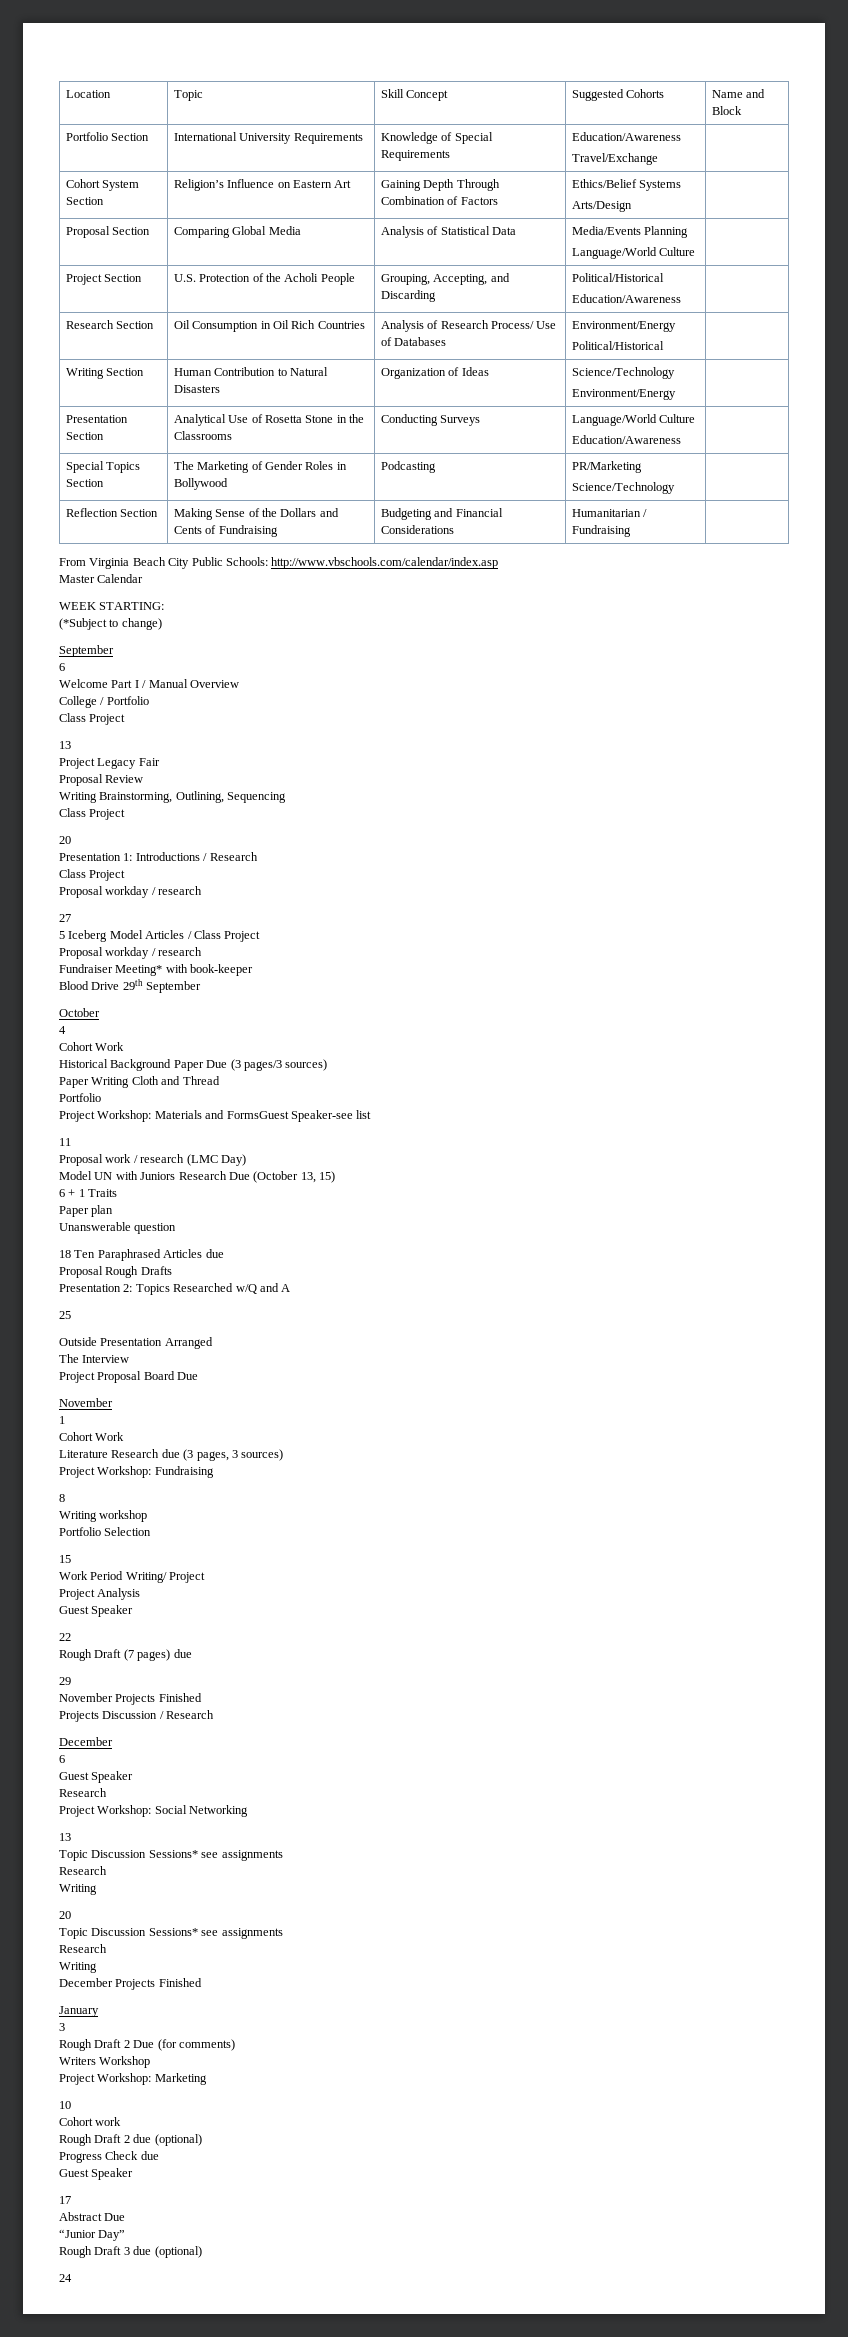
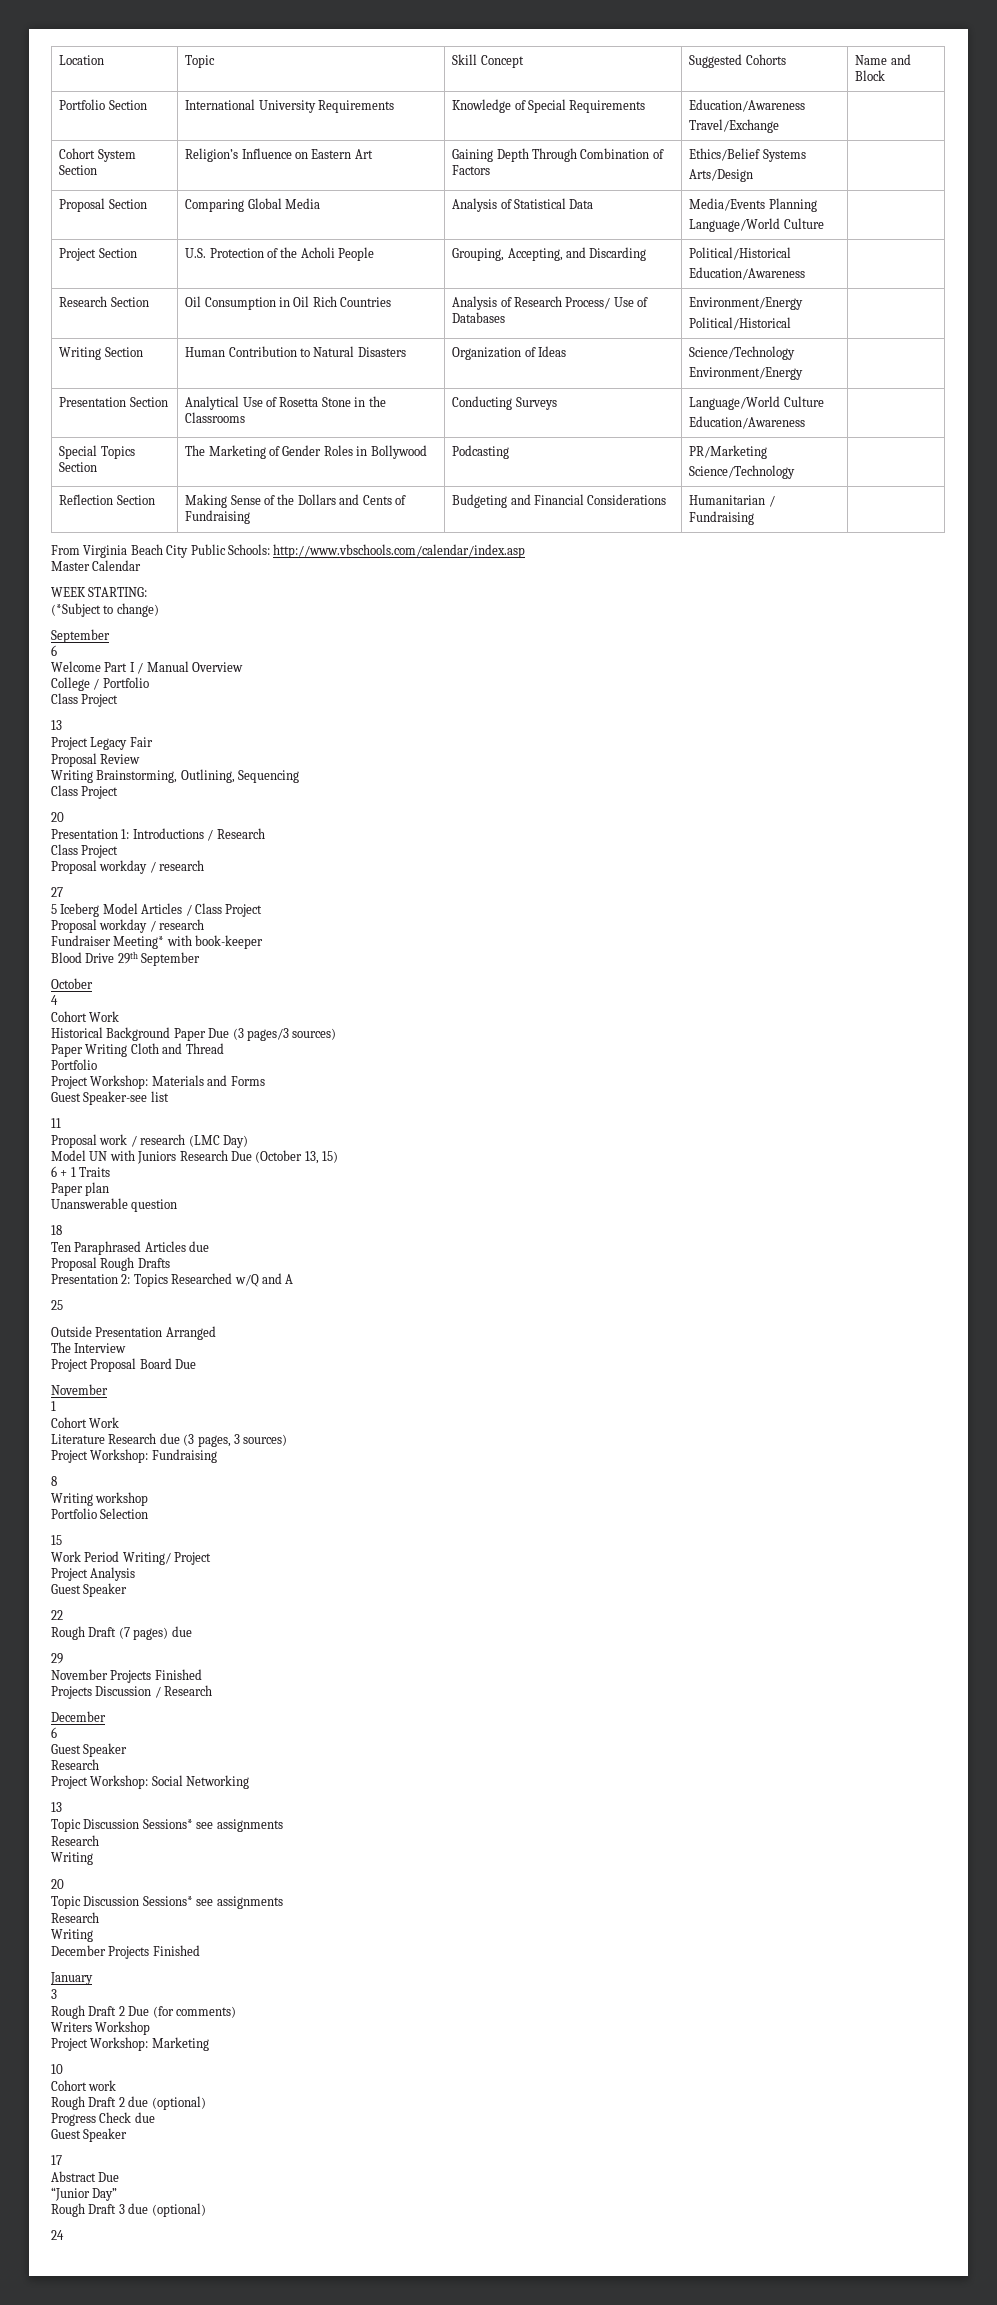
- Project Workshop: Materials and FormsGuest Speaker-see list
+ Project Workshop: Materials and Forms
+ Guest Speaker-see list
- 18 Ten Paraphrased Articles due
+ 18
+ Ten Paraphrased Articles due

